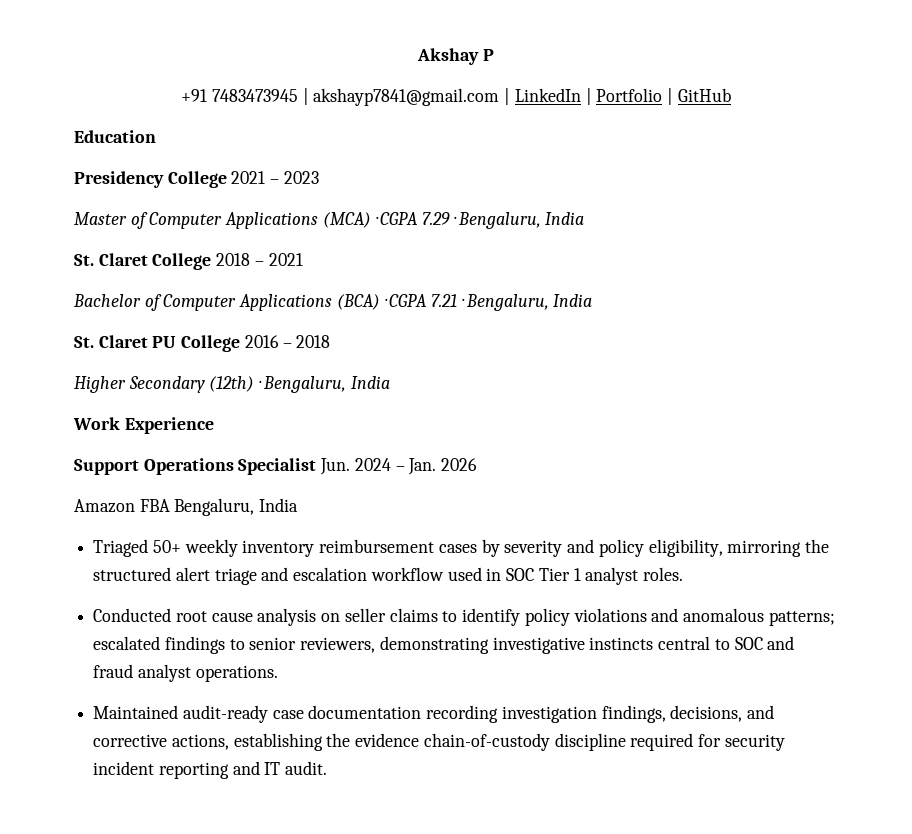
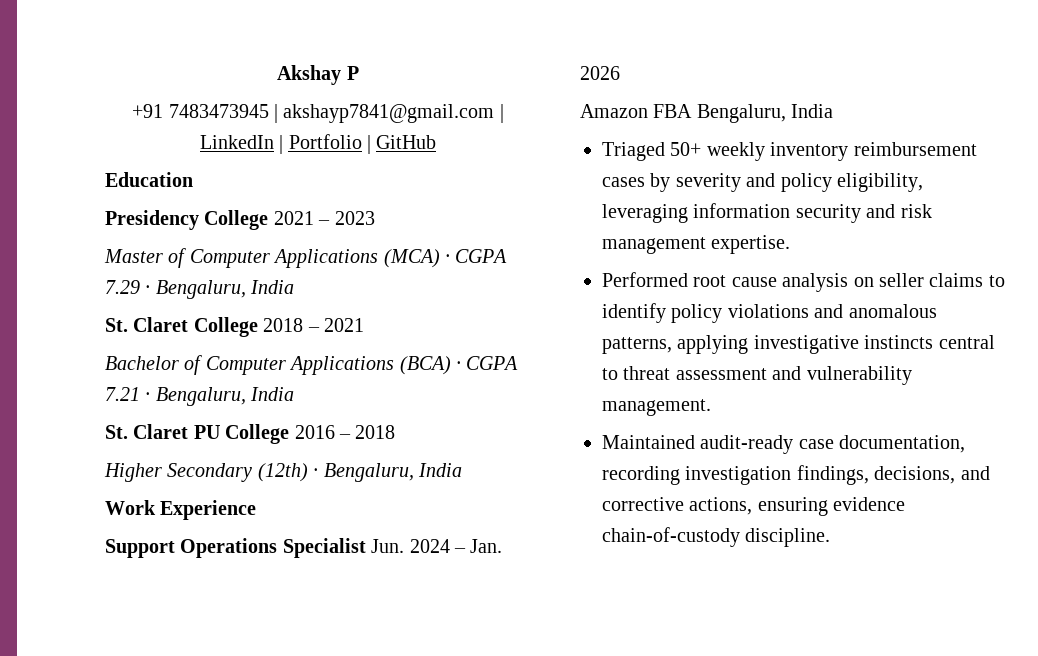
- Triaged 50+ weekly inventory reimbursement cases by severity and policy eligibility, mirroring the structured alert triage and escalation workflow used in SOC Tier 1 analyst roles.
- Conducted root cause analysis on seller claims to identify policy violations and anomalous patterns; escalated findings to senior reviewers, demonstrating investigative instincts central to SOC and fraud analyst operations.
+ Triaged 50+ weekly inventory reimbursement cases by severity and policy eligibility, leveraging information security and risk management expertise.
+ Performed root cause analysis on seller claims to identify policy violations and anomalous patterns, applying investigative instincts central to threat assessment and vulnerability management.
- Maintained audit-ready case documentation recording investigation findings, decisions, and corrective actions, establishing the evidence chain-of-custody discipline required for security incident reporting and IT audit.
+ Maintained audit-ready case documentation, recording investigation findings, decisions, and corrective actions, ensuring evidence chain-of-custody discipline.

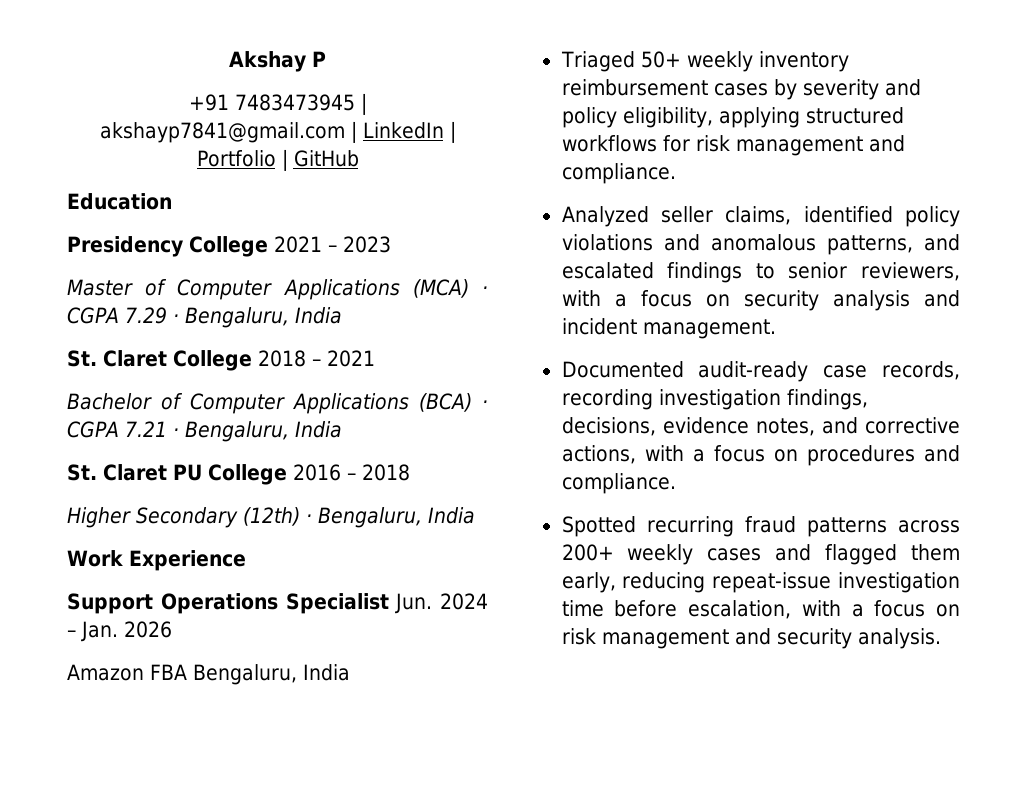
- Triaged 50+ weekly inventory reimbursement cases by severity and policy eligibility, leveraging information security and risk management expertise.
- Performed root cause analysis on seller claims to identify policy violations and anomalous patterns, applying investigative instincts central to threat assessment and vulnerability management.
+ Triaged 50+ weekly inventory reimbursement cases by severity and policy eligibility, applying structured workflows for risk management and compliance.
+ Analyzed seller claims, identified policy violations and anomalous patterns, and escalated findings to senior reviewers, with a focus on security analysis and incident management.
- Maintained audit-ready case documentation, recording investigation findings, decisions, and corrective actions, ensuring evidence chain-of-custody discipline.
+ Documented audit-ready case records, recording investigation findings, decisions, evidence notes, and corrective actions, with a focus on procedures and compliance.
+ Spotted recurring fraud patterns across 200+ weekly cases and flagged them early, reducing repeat-issue investigation time before escalation, with a focus on risk management and security analysis.

